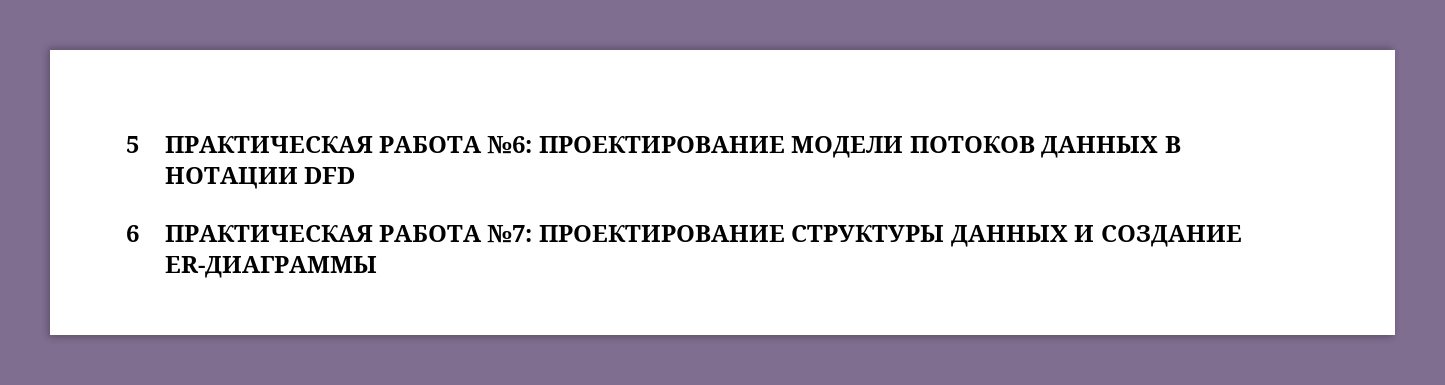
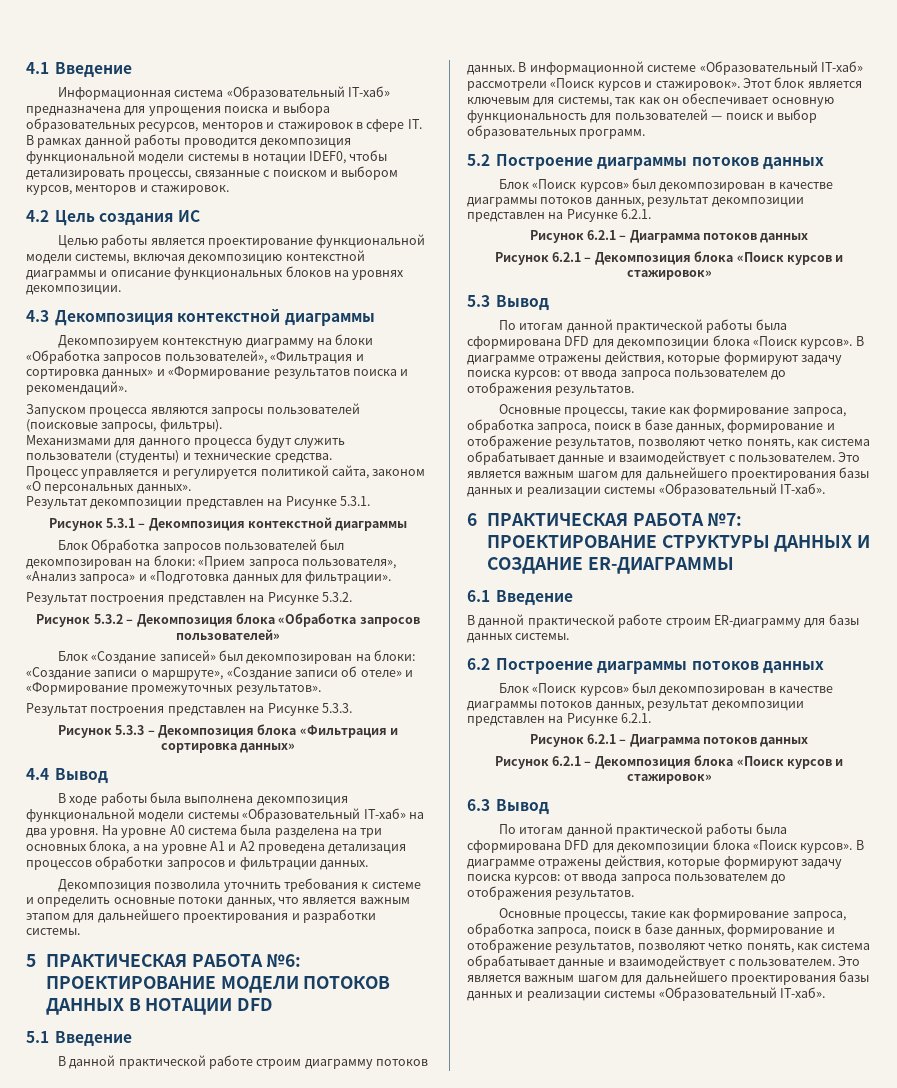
+ 4.1 Введение
+ Информационная система «Образовательный IT-хаб» предназначена для упрощения поиска и выбора образовательных ресурсов, менторов и стажировок в сфере IT. В рамках данной работы проводится декомпозиция функциональной модели системы в нотации IDEF0, чтобы детализировать процессы, связанные с поиском и выбором курсов, менторов и стажировок.
+ 4.2 Цель создания ИС
+ Целью работы является проектирование функциональной модели системы, включая декомпозицию контекстной диаграммы и описание функциональных блоков на уровнях декомпозиции.
+ 4.3 Декомпозиция контекстной диаграммы
+ Декомпозируем контекстную диаграмму на блоки «Обработка запросов пользователей», «Фильтрация и сортировка данных» и «Формирование результатов поиска и рекомендаций».
+ Запуском процесса являются запросы пользователей (поисковые запросы, фильтры).
+ Механизмами для данного процесса будут служить пользователи (студенты) и технические средства.
+ Процесс управляется и регулируется политикой сайта, законом «О персональных данных».
+ Результат декомпозиции представлен на Рисунке 5.3.1.
+ Рисунок 5.3.1 – Декомпозиция контекстной диаграммы
+ Блок Обработка запросов пользователей был декомпозирован на блоки: «Прием запроса пользователя», «Анализ запроса» и «Подготовка данных для фильтрации».
+ Результат построения представлен на Рисунке 5.3.2.
+ Рисунок 5.3.2 – Декомпозиция блока «Обработка запросов пользователей»
+ Блок «Создание записей» был декомпозирован на блоки: «Создание записи о маршруте», «Создание записи об отеле» и «Формирование промежуточных результатов».
+ Результат построения представлен на Рисунке 5.3.3.
+ Рисунок 5.3.3 – Декомпозиция блока «Фильтрация и сортировка данных»
+ 4.4 Вывод
+ В ходе работы была выполнена декомпозиция функциональной модели системы «Образовательный IT-хаб» на два уровня. На уровне A0 система была разделена на три основных блока, а на уровне A1 и A2 проведена детализация процессов обработки запросов и фильтрации данных.
+ Декомпозиция позволила уточнить требования к системе и определить основные потоки данных, что является важным этапом для дальнейшего проектирования и разработки системы.
+ 5.1 Введение
+ В данной практической работе строим диаграмму потоков данных. В информационной системе «Образовательный IT-хаб» рассмотрели «Поиск курсов и стажировок». Этот блок является ключевым для системы, так как он обеспечивает основную функциональность для пользователей — поиск и выбор образовательных программ.
+ 5.2 Построение диаграммы потоков данных
+ Блок «Поиск курсов» был декомпозирован в качестве диаграммы потоков данных, результат декомпозиции представлен на Рисунке 6.2.1.
+ Рисунок 6.2.1 – Диаграмма потоков данных
+ Рисунок 6.2.1 – Декомпозиция блока «Поиск курсов и стажировок»
+ 5.3 Вывод
+ По итогам данной практической работы была сформирована DFD для декомпозиции блока «Поиск курсов». В диаграмме отражены действия, которые формируют задачу поиска курсов: от ввода запроса пользователем до отображения результатов.
+ Основные процессы, такие как формирование запроса, обработка запроса, поиск в базе данных, формирование и отображение результатов, позволяют четко понять, как система обрабатывает данные и взаимодействует с пользователем. Это является важным шагом для дальнейшего проектирования базы данных и реализации системы «Образовательный IT-хаб».
+ 6.1 Введение
+ В данной практической работе строим ER-диаграмму для базы данных системы.
+ 6.2 Построение диаграммы потоков данных
+ Блок «Поиск курсов» был декомпозирован в качестве диаграммы потоков данных, результат декомпозиции представлен на Рисунке 6.2.1.
+ Рисунок 6.2.1 – Диаграмма потоков данных
+ Рисунок 6.2.1 – Декомпозиция блока «Поиск курсов и стажировок»
+ 6.3 Вывод
+ По итогам данной практической работы была сформирована DFD для декомпозиции блока «Поиск курсов». В диаграмме отражены действия, которые формируют задачу поиска курсов: от ввода запроса пользователем до отображения результатов.
+ Основные процессы, такие как формирование запроса, обработка запроса, поиск в базе данных, формирование и отображение результатов, позволяют четко понять, как система обрабатывает данные и взаимодействует с пользователем. Это является важным шагом для дальнейшего проектирования базы данных и реализации системы «Образовательный IT-хаб».

